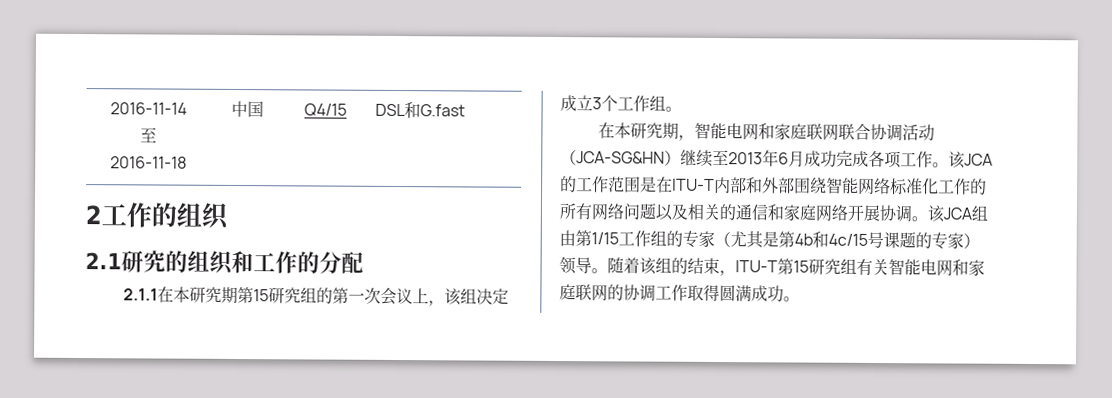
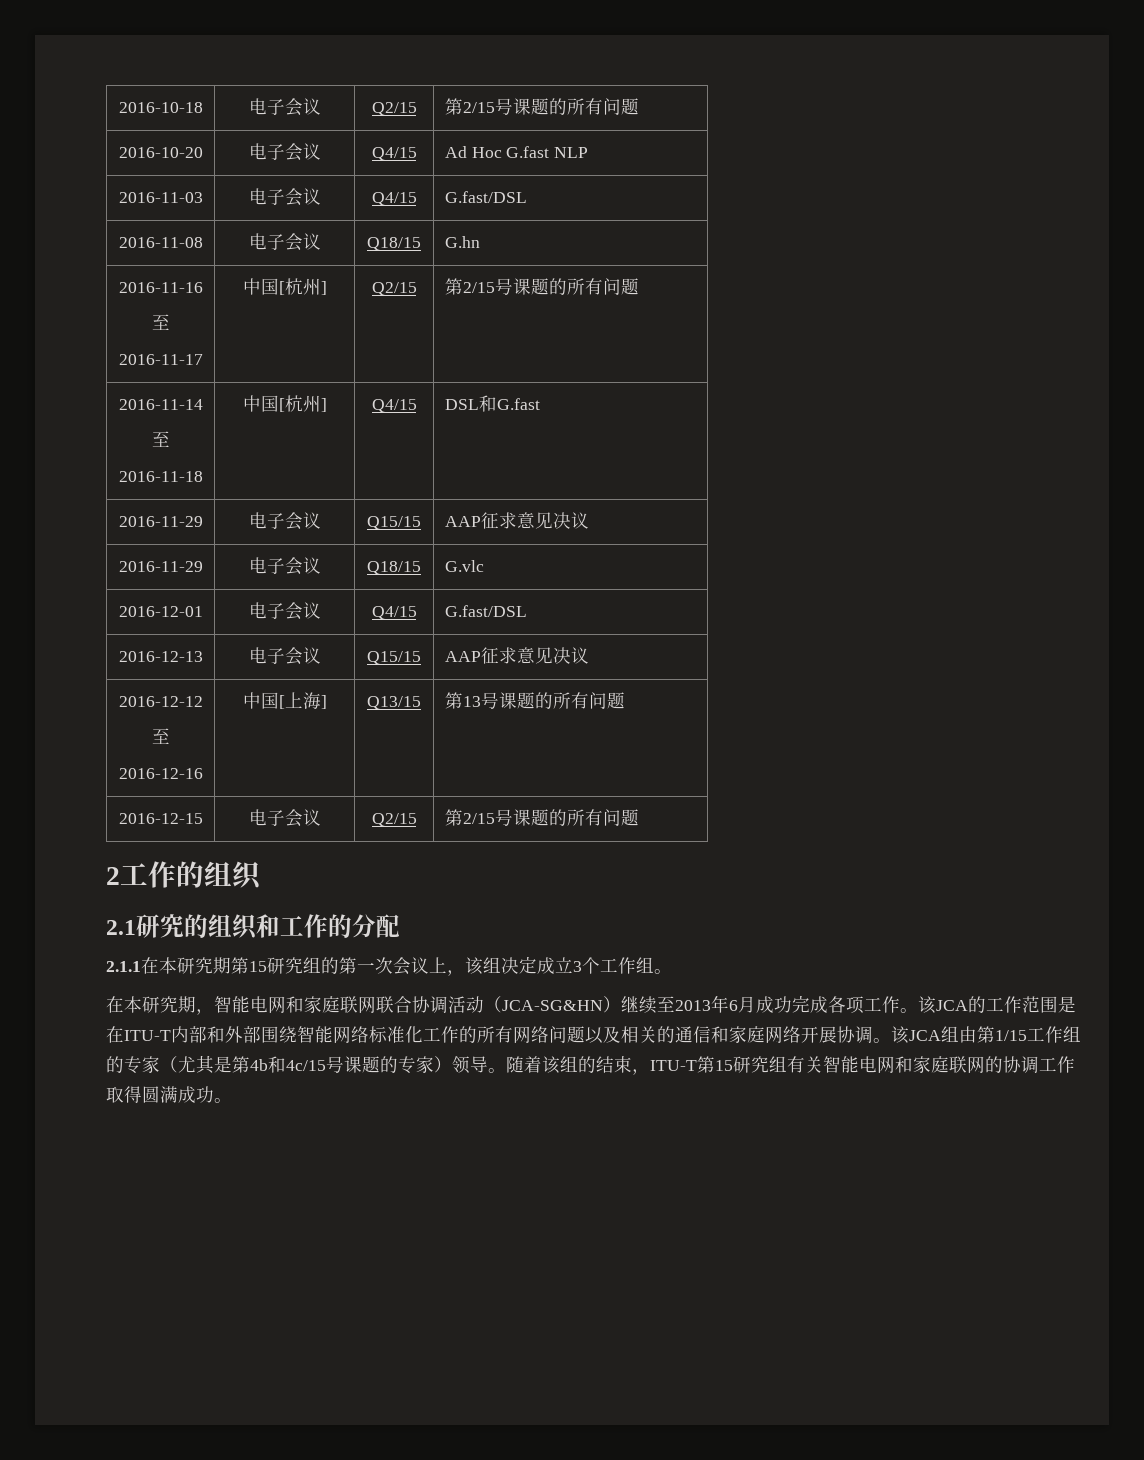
+ 2016-10-18 | 电子会议 | Q2/15 | 第2/15号课题的所有问题
+ 2016-10-20 | 电子会议 | Q4/15 | Ad Hoc G.fast NLP
+ 2016-11-03 | 电子会议 | Q4/15 | G.fast/DSL
+ 2016-11-08 | 电子会议 | Q18/15 | G.hn
+ 2016-11-16
+ 至
+ 2016-11-17 | 中国[杭州] | Q2/15 | 第2/15号课题的所有问题
  2016-11-14
  至
- 2016-11-18 | 中国 | Q4/15 | DSL和G.fast
+ 2016-11-18 | 中国[杭州] | Q4/15 | DSL和G.fast
+ 2016-11-29 | 电子会议 | Q15/15 | AAP征求意见决议
+ 2016-11-29 | 电子会议 | Q18/15 | G.vlc
+ 2016-12-01 | 电子会议 | Q4/15 | G.fast/DSL
+ 2016-12-13 | 电子会议 | Q15/15 | AAP征求意见决议
+ 2016-12-12
+ 至
+ 2016-12-16 | 中国[上海] | Q13/15 | 第13号课题的所有问题
+ 2016-12-15 | 电子会议 | Q2/15 | 第2/15号课题的所有问题

